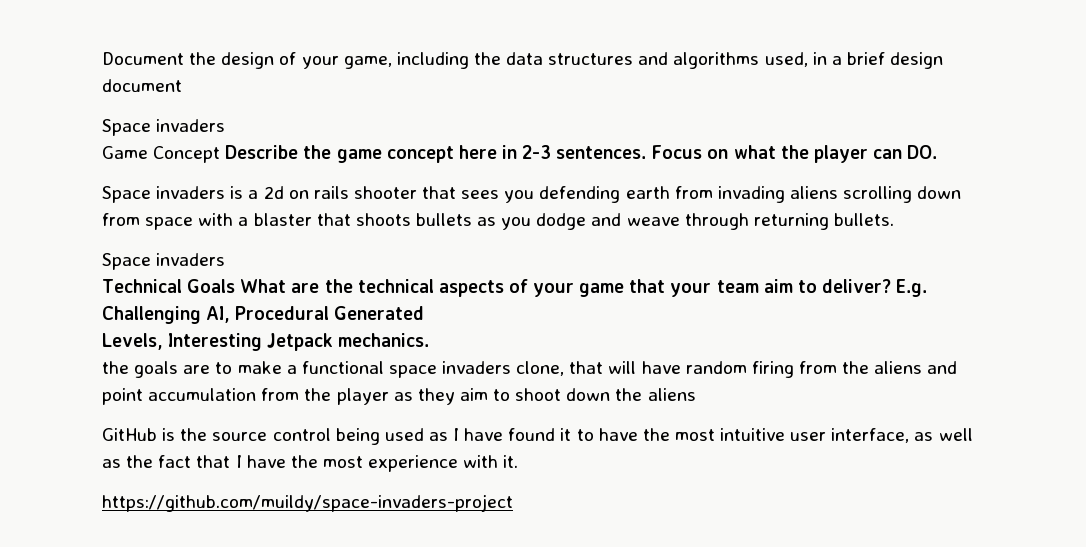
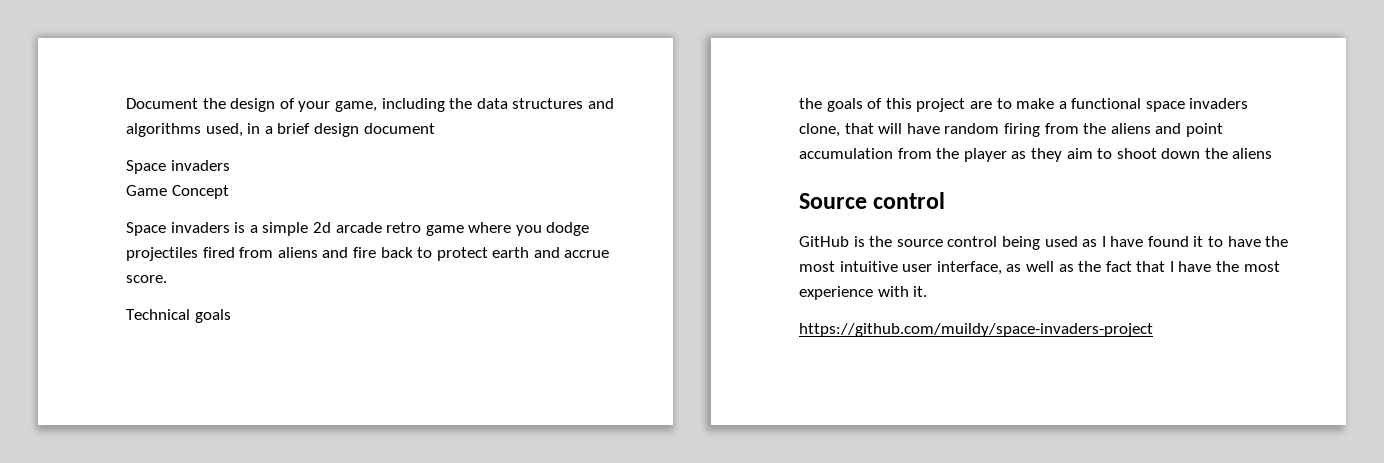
- Game Concept Describe the game concept here in 2-3 sentences. Focus on what the player can DO.
- Space invaders is a 2d on rails shooter that sees you defending earth from invading aliens scrolling down from space with a blaster that shoots bullets as you dodge and weave through returning bullets.
- Space invaders
- Technical Goals What are the technical aspects of your game that your team aim to deliver? E.g. Challenging AI, Procedural Generated
- Levels, Interesting Jetpack mechanics.
+ Game Concept
+ Space invaders is a simple 2d arcade retro game where you dodge projectiles fired from aliens and fire back to protect earth and accrue score.
+ Technical goals
- the goals are to make a functional space invaders clone, that will have random firing from the aliens and point accumulation from the player as they aim to shoot down the aliens
+ the goals of this project are to make a functional space invaders clone, that will have random firing from the aliens and point accumulation from the player as they aim to shoot down the aliens
+ Source control

